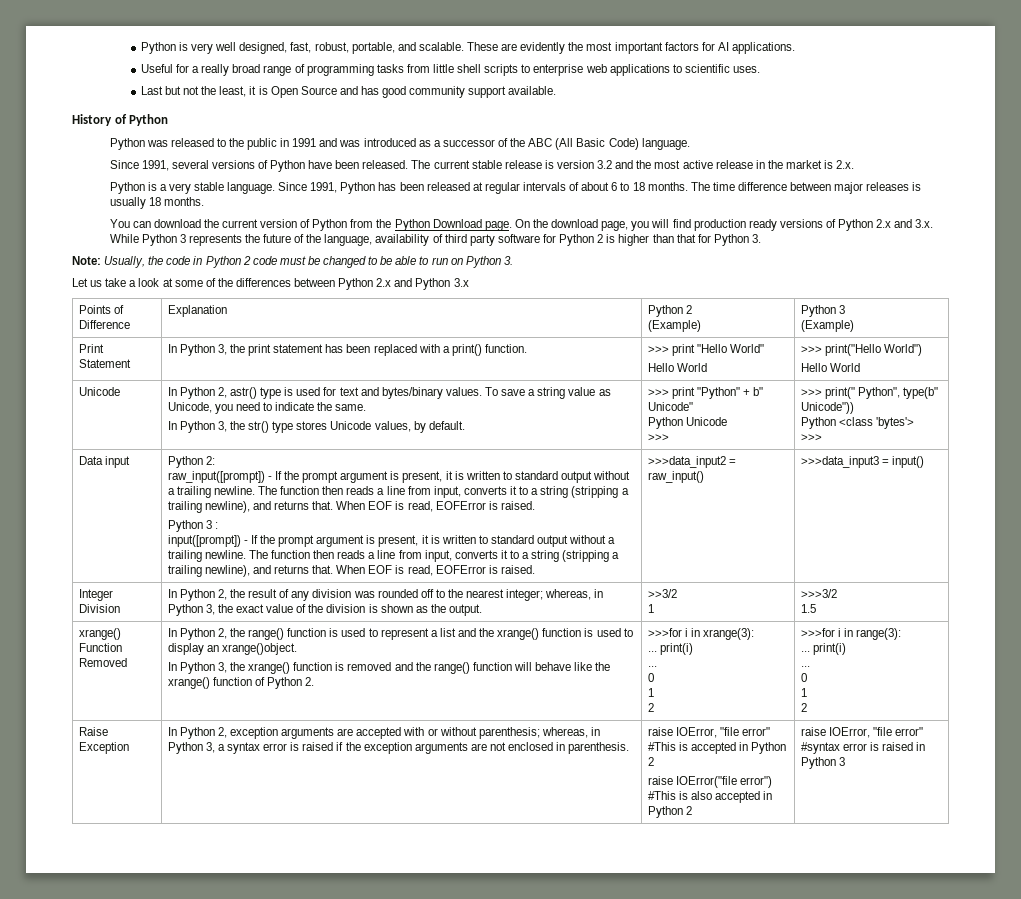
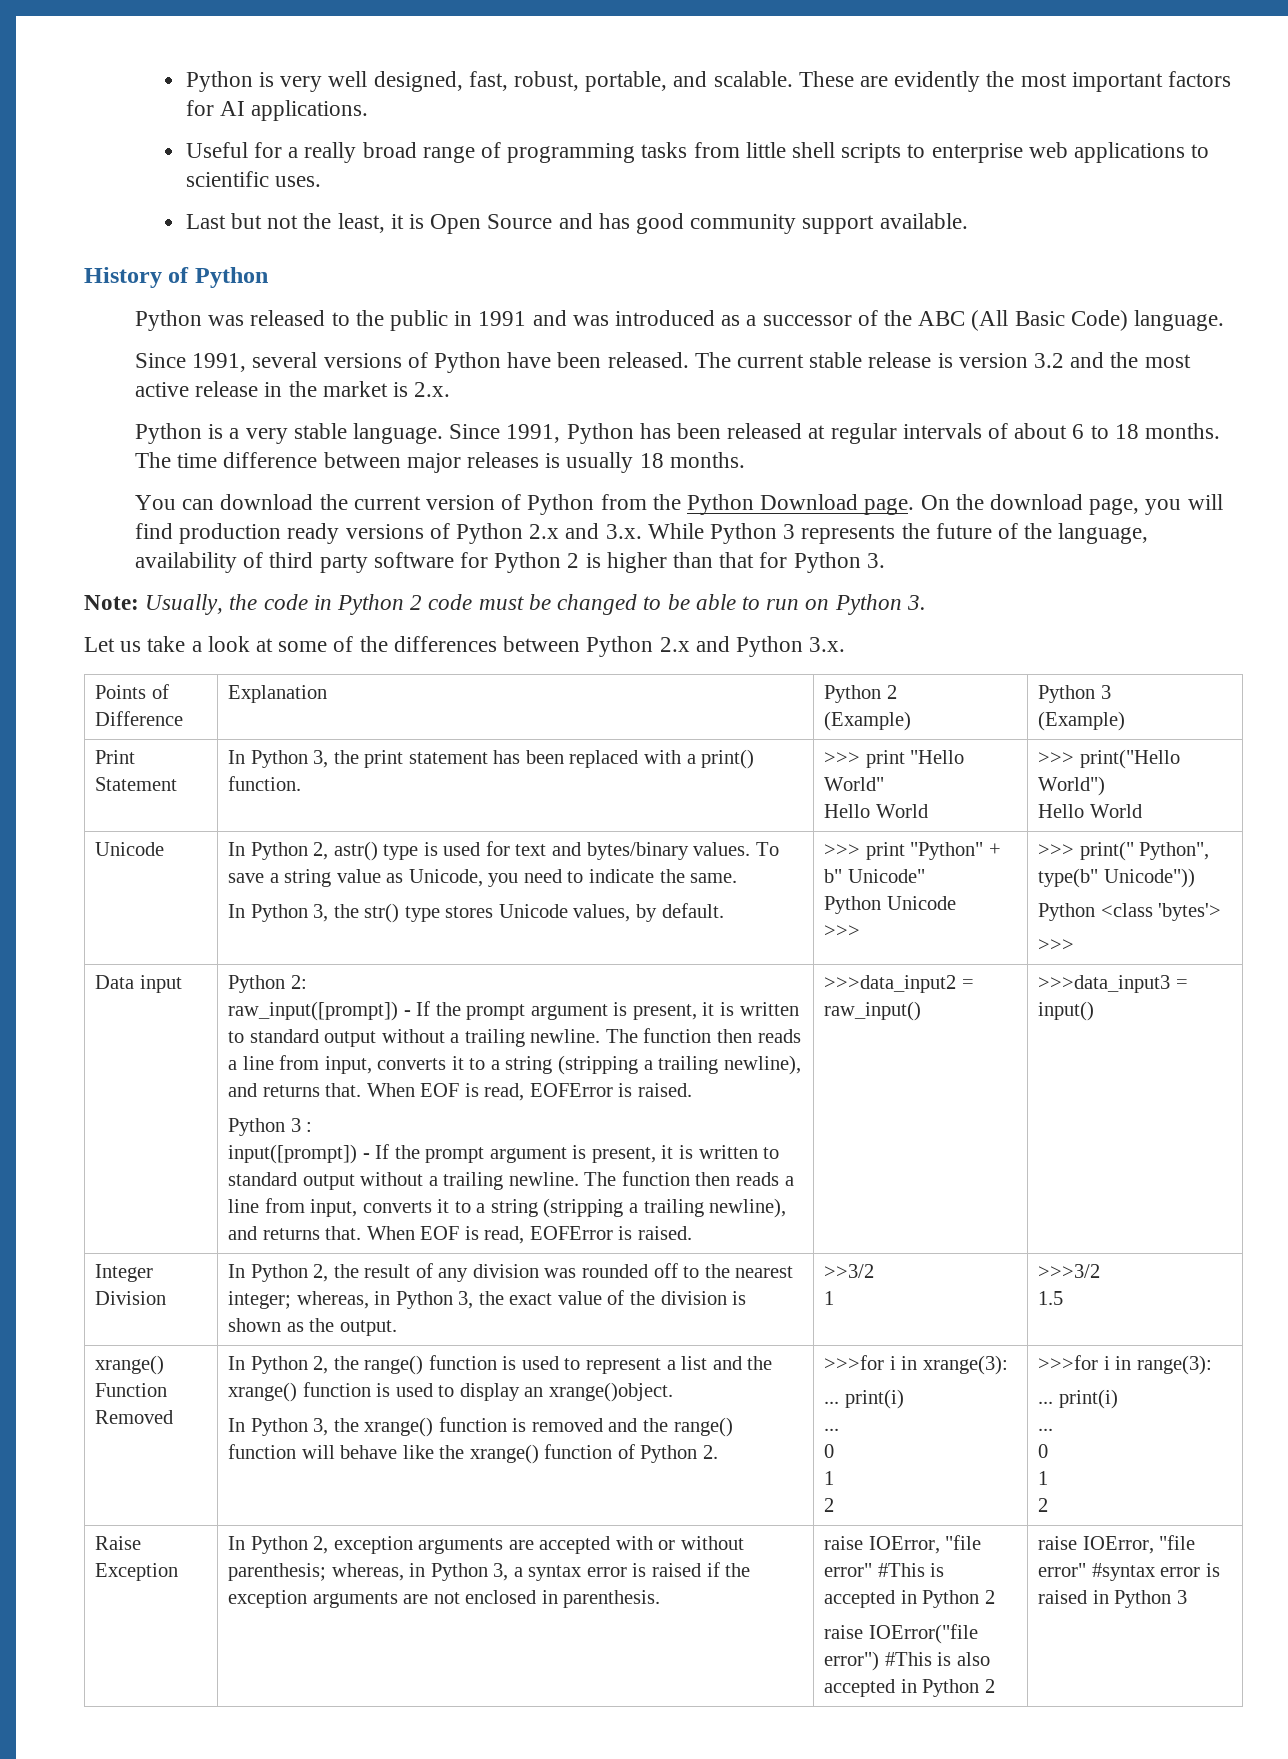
- Let us take a look at some of the differences between Python 2.x and Python 3.x
+ Let us take a look at some of the differences between Python 2.x and Python 3.x.

